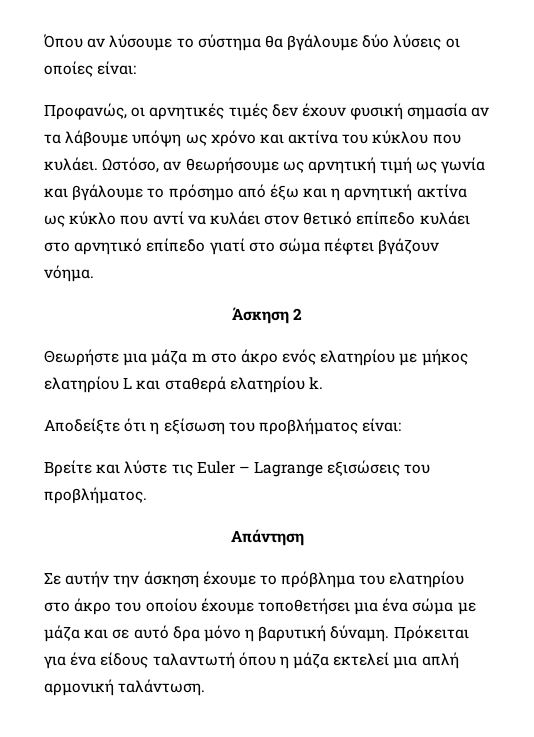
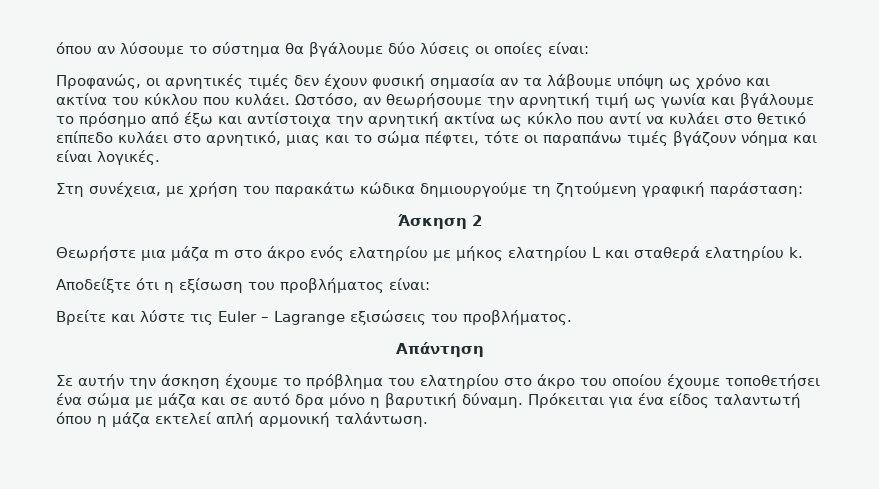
- Όπου αν λύσουμε το σύστημα θα βγάλουμε δύο λύσεις οι οποίες είναι:
+ όπου αν λύσουμε το σύστημα θα βγάλουμε δύο λύσεις οι οποίες είναι:
- Ωστόσο, αν θεωρήσουμε ως αρνητική τιμή ως γωνία και βγάλουμε το πρόσημο από έξω και η αρνητική ακτίνα ως κύκλο που αντί να κυλάει στον θετικό επίπεδο κυλάει στο αρνητικό επίπεδο γιατί στο σώμα πέφτει βγάζουν νόημα.
+ Ωστόσο, αν θεωρήσουμε την αρνητική τιμή ως γωνία και βγάλουμε το πρόσημο από έξω και αντίστοιχα την αρνητική ακτίνα ως κύκλο που αντί να κυλάει στο θετικό επίπεδο κυλάει στο αρνητικό, μιας και το σώμα πέφτει, τότε οι παραπάνω τιμές βγάζουν νόημα και είναι λογικές.
+ Στη συνέχεια, με χρήση του παρακάτω κώδικα δημιουργούμε τη ζητούμενη γραφική παράσταση:
- Σε αυτήν την άσκηση έχουμε το πρόβλημα του ελατηρίου στο άκρο του οποίου έχουμε τοποθετήσει μια ένα σώμα με μάζα και σε αυτό δρα μόνο η βαρυτική δύναμη.
+ Σε αυτήν την άσκηση έχουμε το πρόβλημα του ελατηρίου στο άκρο του οποίου έχουμε τοποθετήσει ένα σώμα με μάζα και σε αυτό δρα μόνο η βαρυτική δύναμη.
- Πρόκειται για ένα είδους ταλαντωτή όπου η μάζα εκτελεί μια απλή αρμονική ταλάντωση.
+ Πρόκειται για ένα είδος ταλαντωτή όπου η μάζα εκτελεί απλή αρμονική ταλάντωση.

